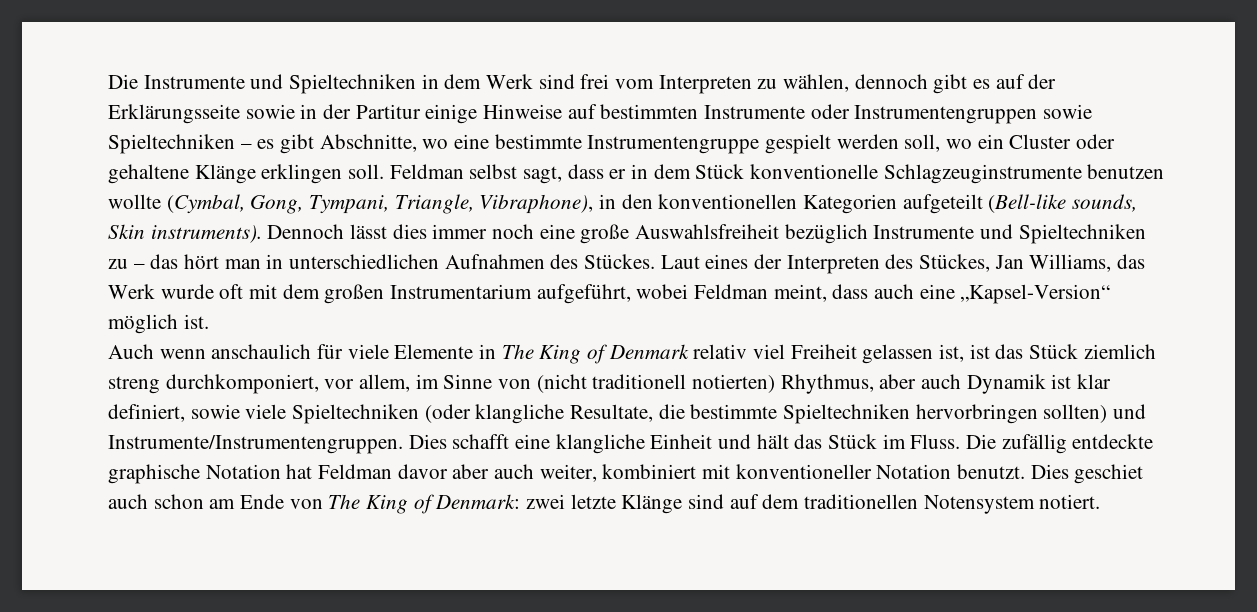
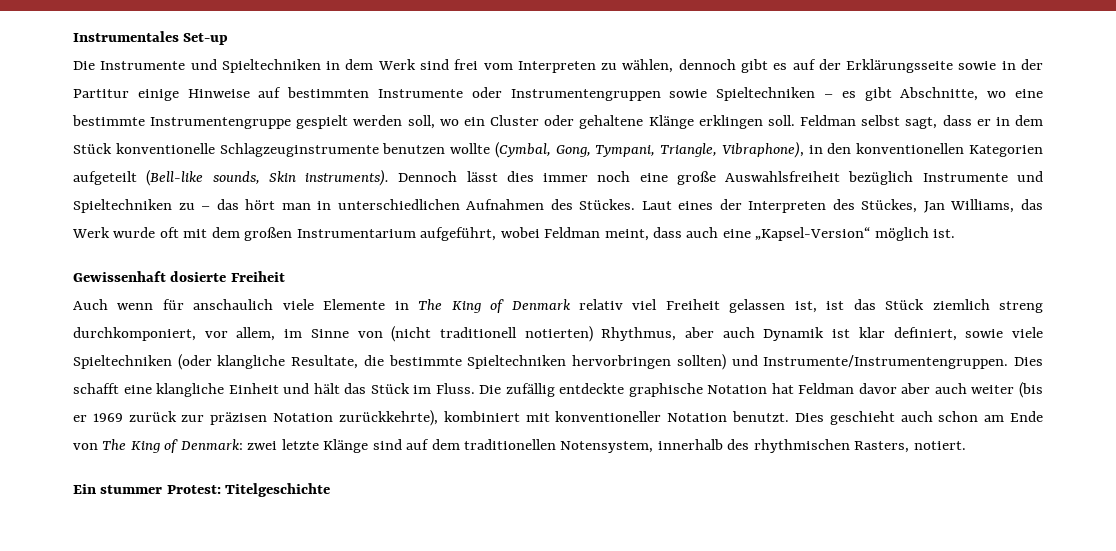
+ Instrumentales Set-up
+ Gewissenhaft dosierte Freiheit
- Auch wenn anschaulich für viele Elemente in The King of Denmark relativ viel Freiheit gelassen ist, ist das Stück ziemlich streng durchkomponiert, vor allem, im Sinne von (nicht traditionell notierten) Rhythmus, aber auch Dynamik ist klar definiert, sowie viele Spieltechniken (oder klangliche Resultate, die bestimmte Spieltechniken hervorbringen sollten) und Instrumente/Instrumentengruppen.
+ Auch wenn für anschaulich viele Elemente in The King of Denmark relativ viel Freiheit gelassen ist, ist das Stück ziemlich streng durchkomponiert, vor allem, im Sinne von (nicht traditionell notierten) Rhythmus, aber auch Dynamik ist klar definiert, sowie viele Spieltechniken (oder klangliche Resultate, die bestimmte Spieltechniken hervorbringen sollten) und Instrumente/Instrumentengruppen.
- Die zufällig entdeckte graphische Notation hat Feldman davor aber auch weiter, kombiniert mit konventioneller Notation benutzt.
+ Die zufällig entdeckte graphische Notation hat Feldman davor aber auch weiter (bis er 1969 zurück zur präzisen Notation zurückkehrte), kombiniert mit konventioneller Notation benutzt.
- Dies geschiet auch schon am Ende von The King of Denmark: zwei letzte Klänge sind auf dem traditionellen Notensystem notiert.
+ Dies geschieht auch schon am Ende von The King of Denmark: zwei letzte Klänge sind auf dem traditionellen Notensystem, innerhalb des rhythmischen Rasters, notiert.
+ Ein stummer Protest: Titelgeschichte

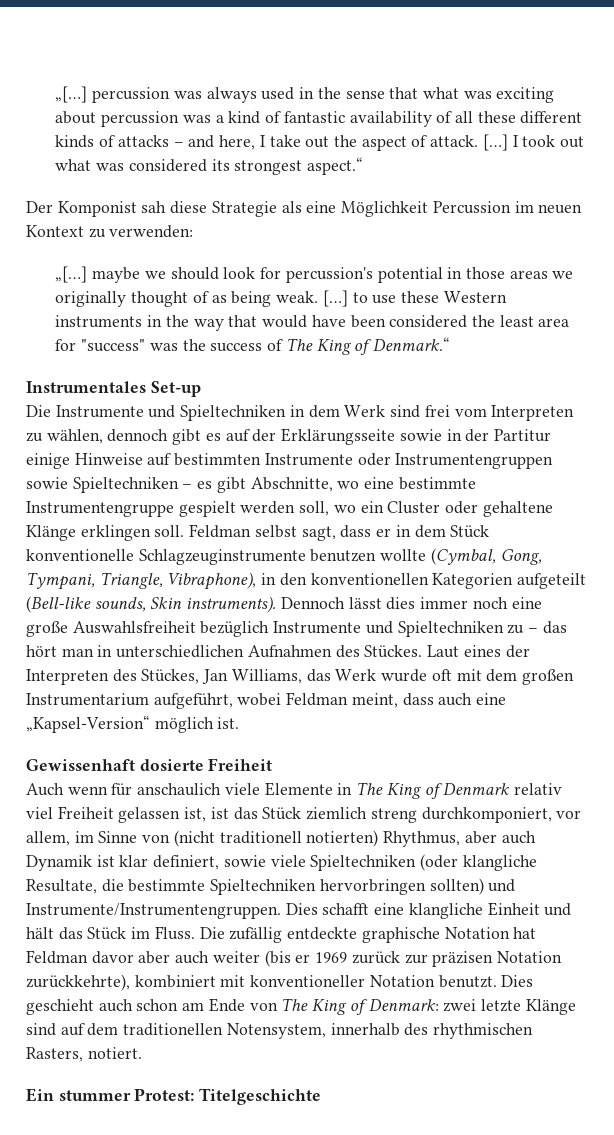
+ „[…] percussion was always used in the sense that what was exciting about percussion was a kind of fantastic availability of all these different kinds of attacks – and here, I take out the aspect of attack. […] I took out what was considered its strongest aspect.“
+ Der Komponist sah diese Strategie als eine Möglichkeit Percussion im neuen Kontext zu verwenden:
+ „[…] maybe we should look for percussion's potential in those areas we originally thought of as being weak. […] to use these Western instruments in the way that would have been considered the least area for "success" was the success of The King of Denmark.“

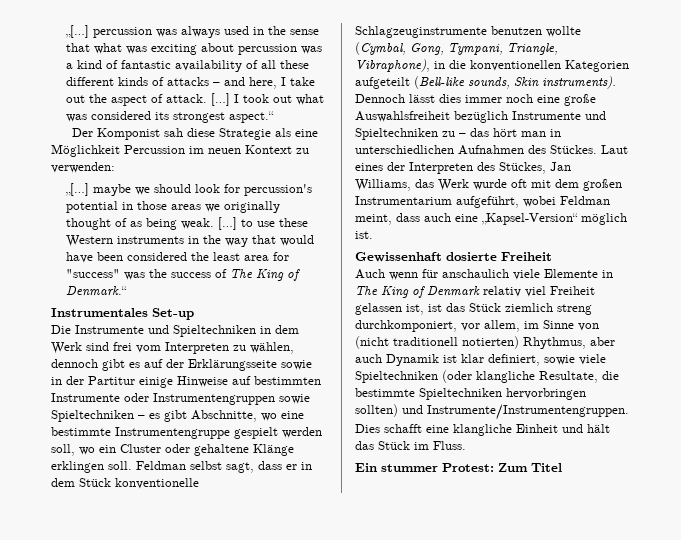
- Feldman selbst sagt, dass er in dem Stück konventionelle Schlagzeuginstrumente benutzen wollte (Cymbal, Gong, Tympani, Triangle, Vibraphone), in den konventionellen Kategorien aufgeteilt (Bell-like sounds, Skin instruments).
+ Feldman selbst sagt, dass er in dem Stück konventionelle Schlagzeuginstrumente benutzen wollte (Cymbal, Gong, Tympani, Triangle, Vibraphone), in die konventionellen Kategorien aufgeteilt (Bell-like sounds, Skin instruments).
- Die zufällig entdeckte graphische Notation hat Feldman davor aber auch weiter (bis er 1969 zurück zur präzisen Notation zurückkehrte), kombiniert mit konventioneller Notation benutzt. Dies geschieht auch schon am Ende von The King of Denmark: zwei letzte Klänge sind auf dem traditionellen Notensystem, innerhalb des rhythmischen Rasters, notiert.
- Ein stummer Protest: Titelgeschichte
+ Ein stummer Protest: Zum Titel

